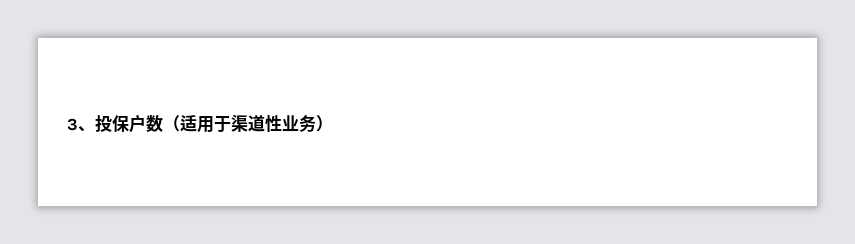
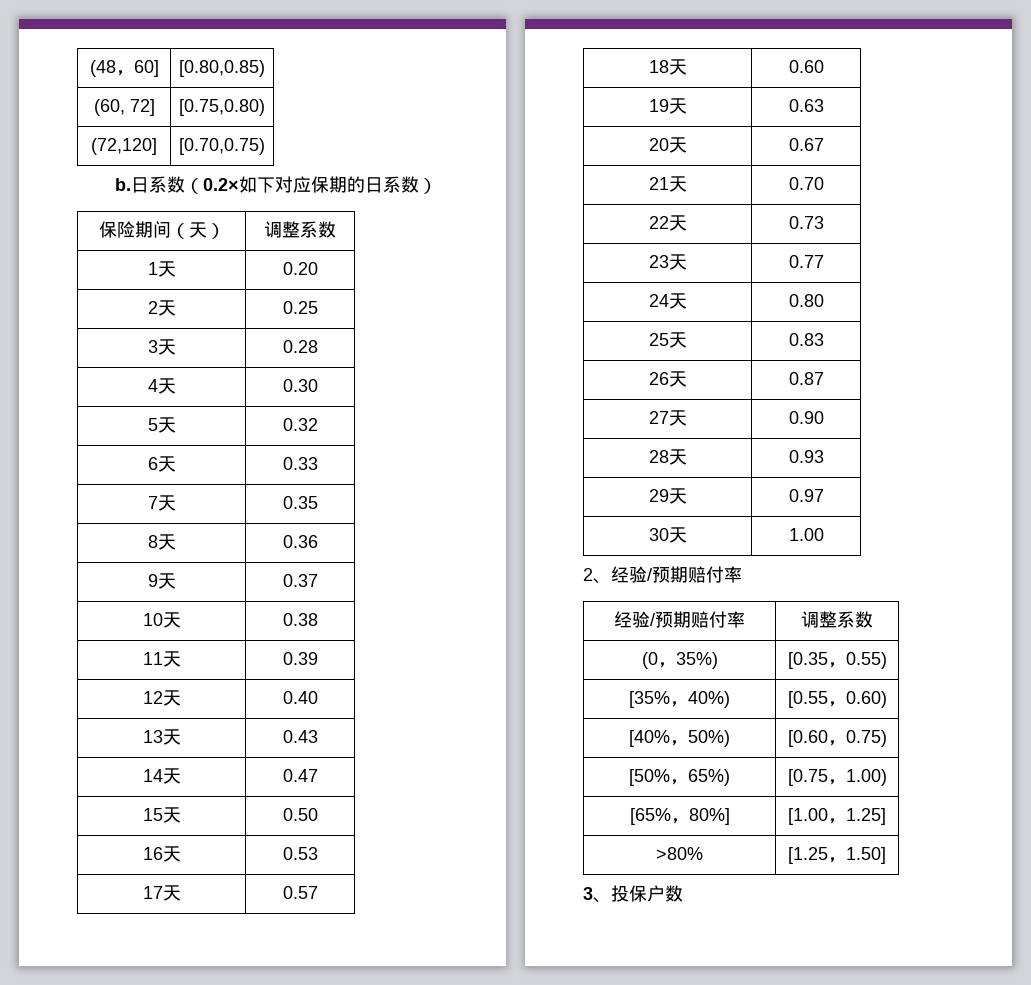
- 3、投保户数（适用于渠道性业务）
+ (48，60] | [0.80,0.85)
+ (60, 72] | [0.75,0.80)
+ (72,120] | [0.70,0.75)
+ b.日系数（0.2×如下对应保期的日系数）
+ 保险期间（天） | 调整系数
+ 1天 | 0.20
+ 2天 | 0.25
+ 3天 | 0.28
+ 4天 | 0.30
+ 5天 | 0.32
+ 6天 | 0.33
+ 7天 | 0.35
+ 8天 | 0.36
+ 9天 | 0.37
+ 10天 | 0.38
+ 11天 | 0.39
+ 12天 | 0.40
+ 13天 | 0.43
+ 14天 | 0.47
+ 15天 | 0.50
+ 16天 | 0.53
+ 17天 | 0.57
+ 18天 | 0.60
+ 19天 | 0.63
+ 20天 | 0.67
+ 21天 | 0.70
+ 22天 | 0.73
+ 23天 | 0.77
+ 24天 | 0.80
+ 25天 | 0.83
+ 26天 | 0.87
+ 27天 | 0.90
+ 28天 | 0.93
+ 29天 | 0.97
+ 30天 | 1.00
+ 2、经验/预期赔付率
+ 经验/预期赔付率 | 调整系数
+ (0，35%) | [0.35，0.55)
+ [35%，40%) | [0.55，0.60)
+ [40%，50%) | [0.60，0.75)
+ [50%，65%) | [0.75，1.00)
+ [65%，80%] | [1.00，1.25]
+ >80% | [1.25，1.50]
+ 3、投保户数

